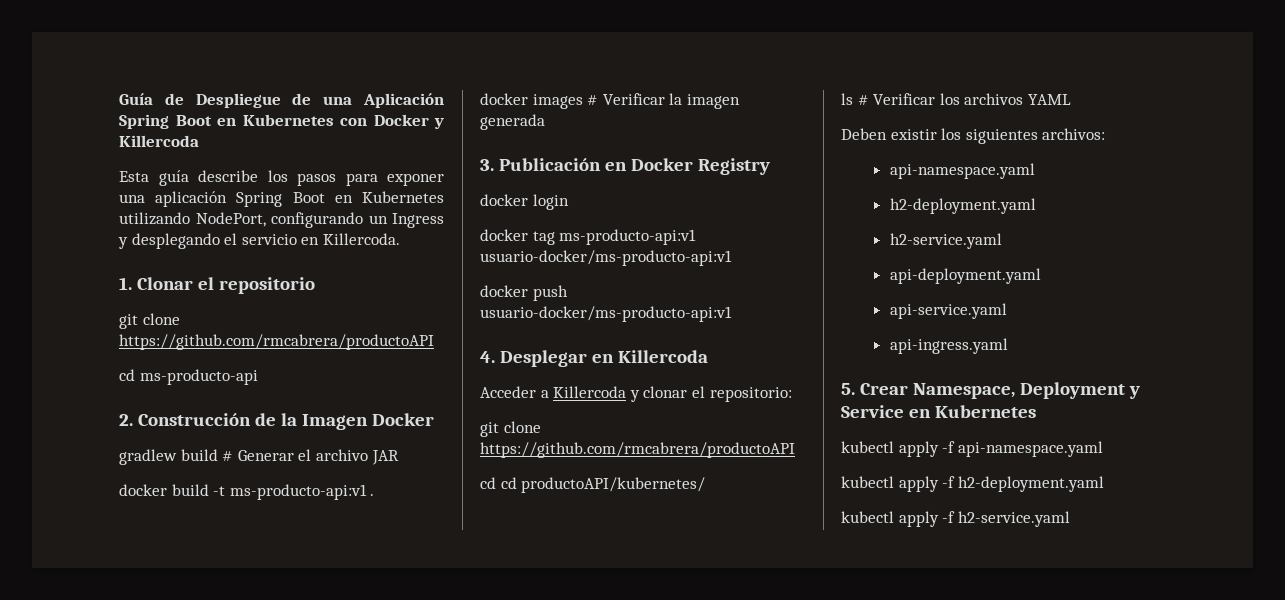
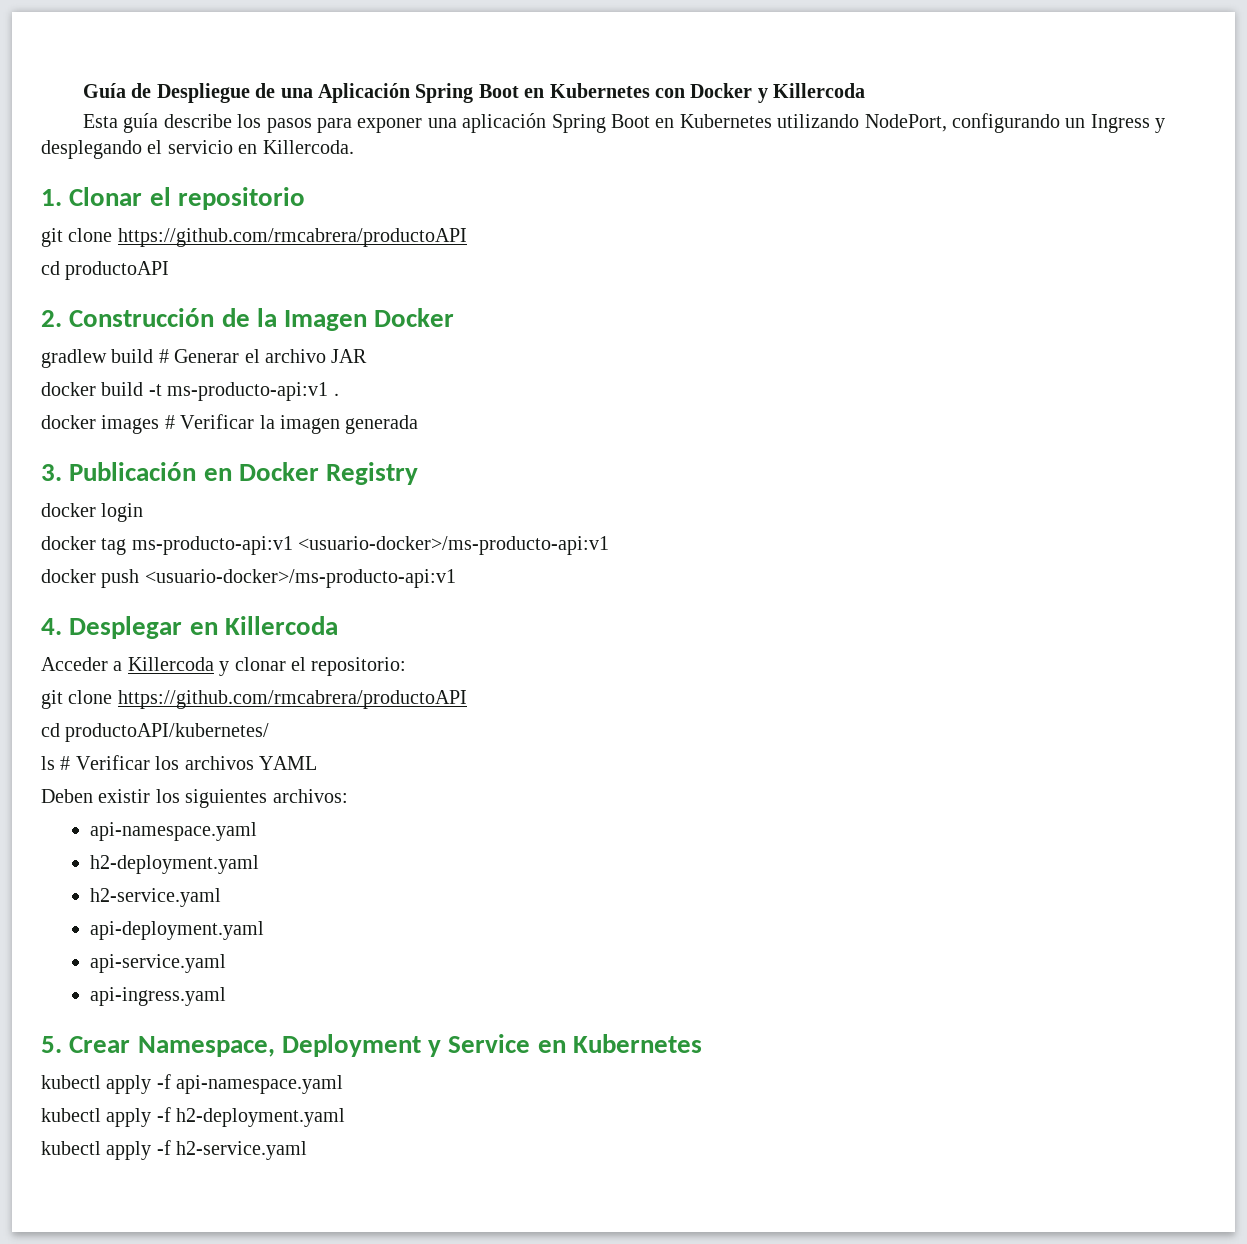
- cd ms-producto-api
+ cd productoAPI
- docker tag ms-producto-api:v1 usuario-docker/ms-producto-api:v1
+ docker tag ms-producto-api:v1 <usuario-docker>/ms-producto-api:v1
- docker push usuario-docker/ms-producto-api:v1
+ docker push <usuario-docker>/ms-producto-api:v1
- cd cd productoAPI/kubernetes/
+ cd productoAPI/kubernetes/

